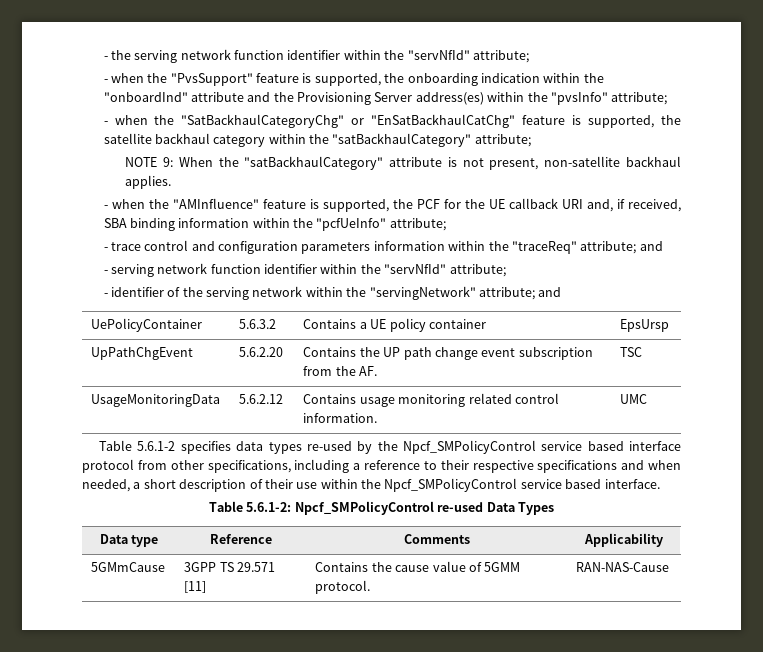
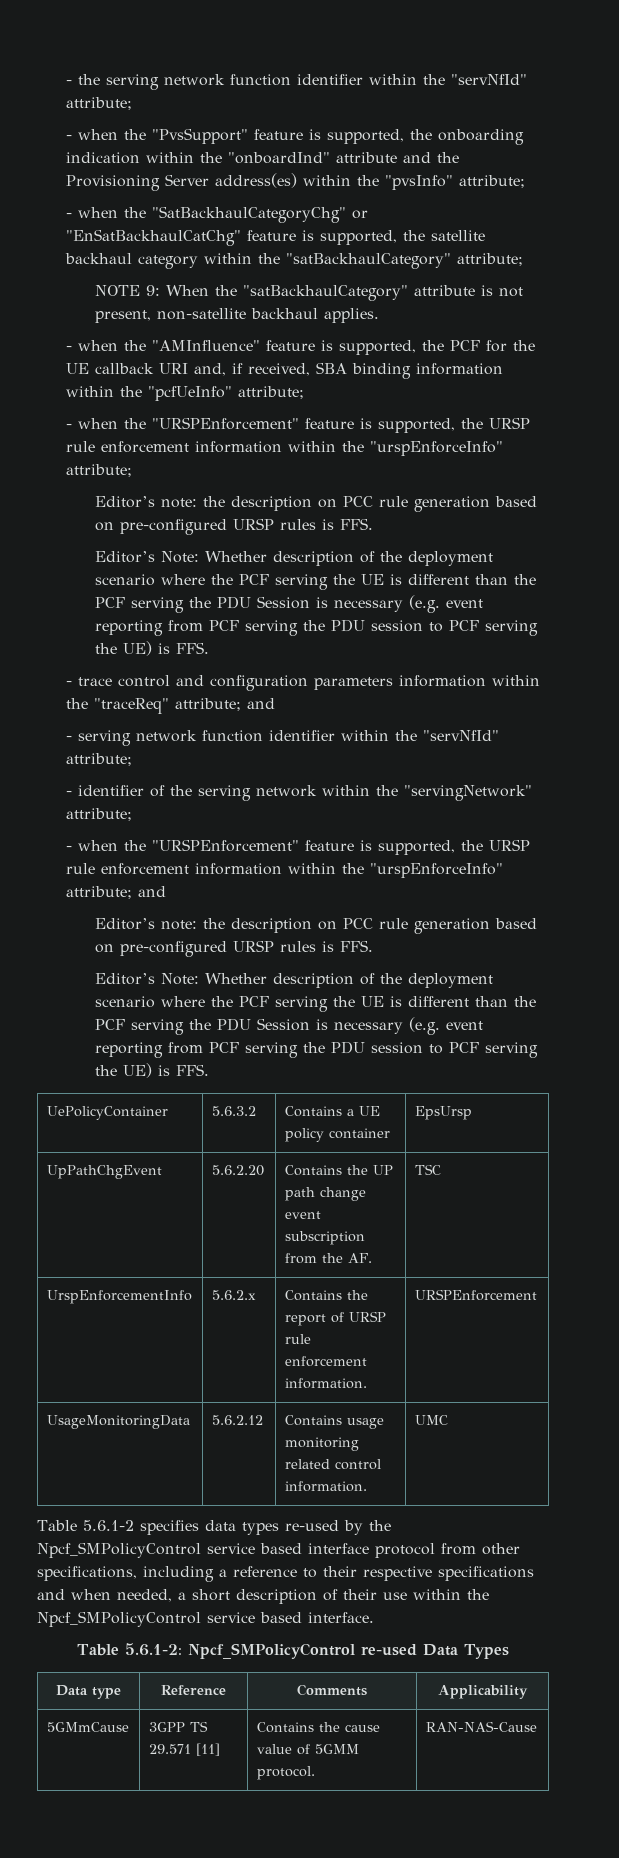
  - when the "AMInfluence" feature is supported, the PCF for the UE callback URI and, if received, SBA binding information within the "pcfUeInfo" attribute;
+ - when the "URSPEnforcement" feature is supported, the URSP rule enforcement information within the "urspEnforceInfo" attribute;
+ Editor’s note: the description on PCC rule generation based on pre-configured URSP rules is FFS.
+ Editor’s Note: Whether description of the deployment scenario where the PCF serving the UE is different than the PCF serving the PDU Session is necessary (e.g. event reporting from PCF serving the PDU session to PCF serving the UE) is FFS.
- - identifier of the serving network within the "servingNetwork" attribute; and
+ - identifier of the serving network within the "servingNetwork" attribute;
+ - when the "URSPEnforcement" feature is supported, the URSP rule enforcement information within the "urspEnforceInfo" attribute; and
+ Editor’s note: the description on PCC rule generation based on pre-configured URSP rules is FFS.
+ Editor’s Note: Whether description of the deployment scenario where the PCF serving the UE is different than the PCF serving the PDU Session is necessary (e.g. event reporting from PCF serving the PDU session to PCF serving the UE) is FFS.
+ UrspEnforcementInfo | 5.6.2.x | Contains the report of URSP rule enforcement information. | URSPEnforcement

